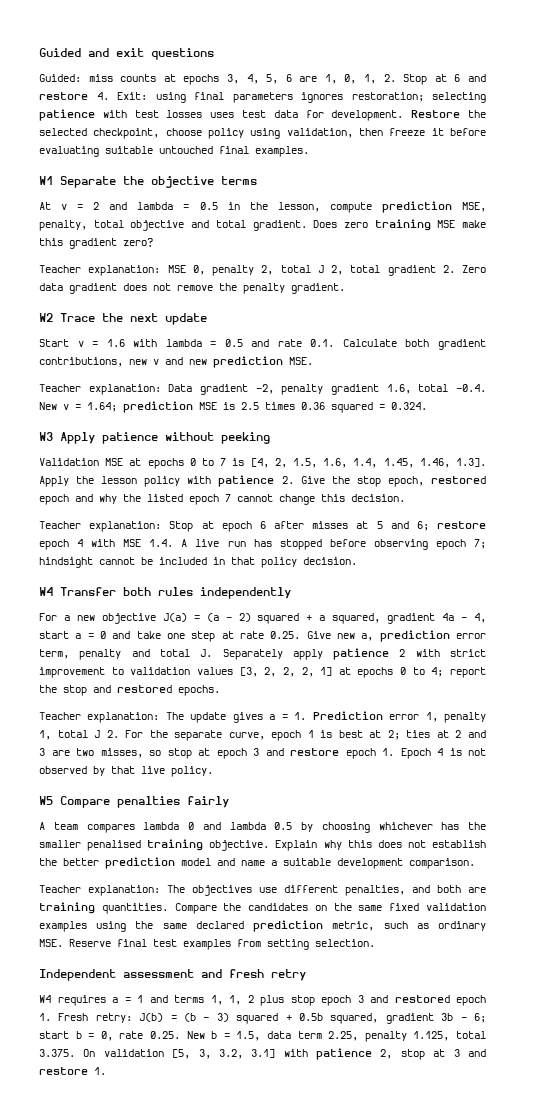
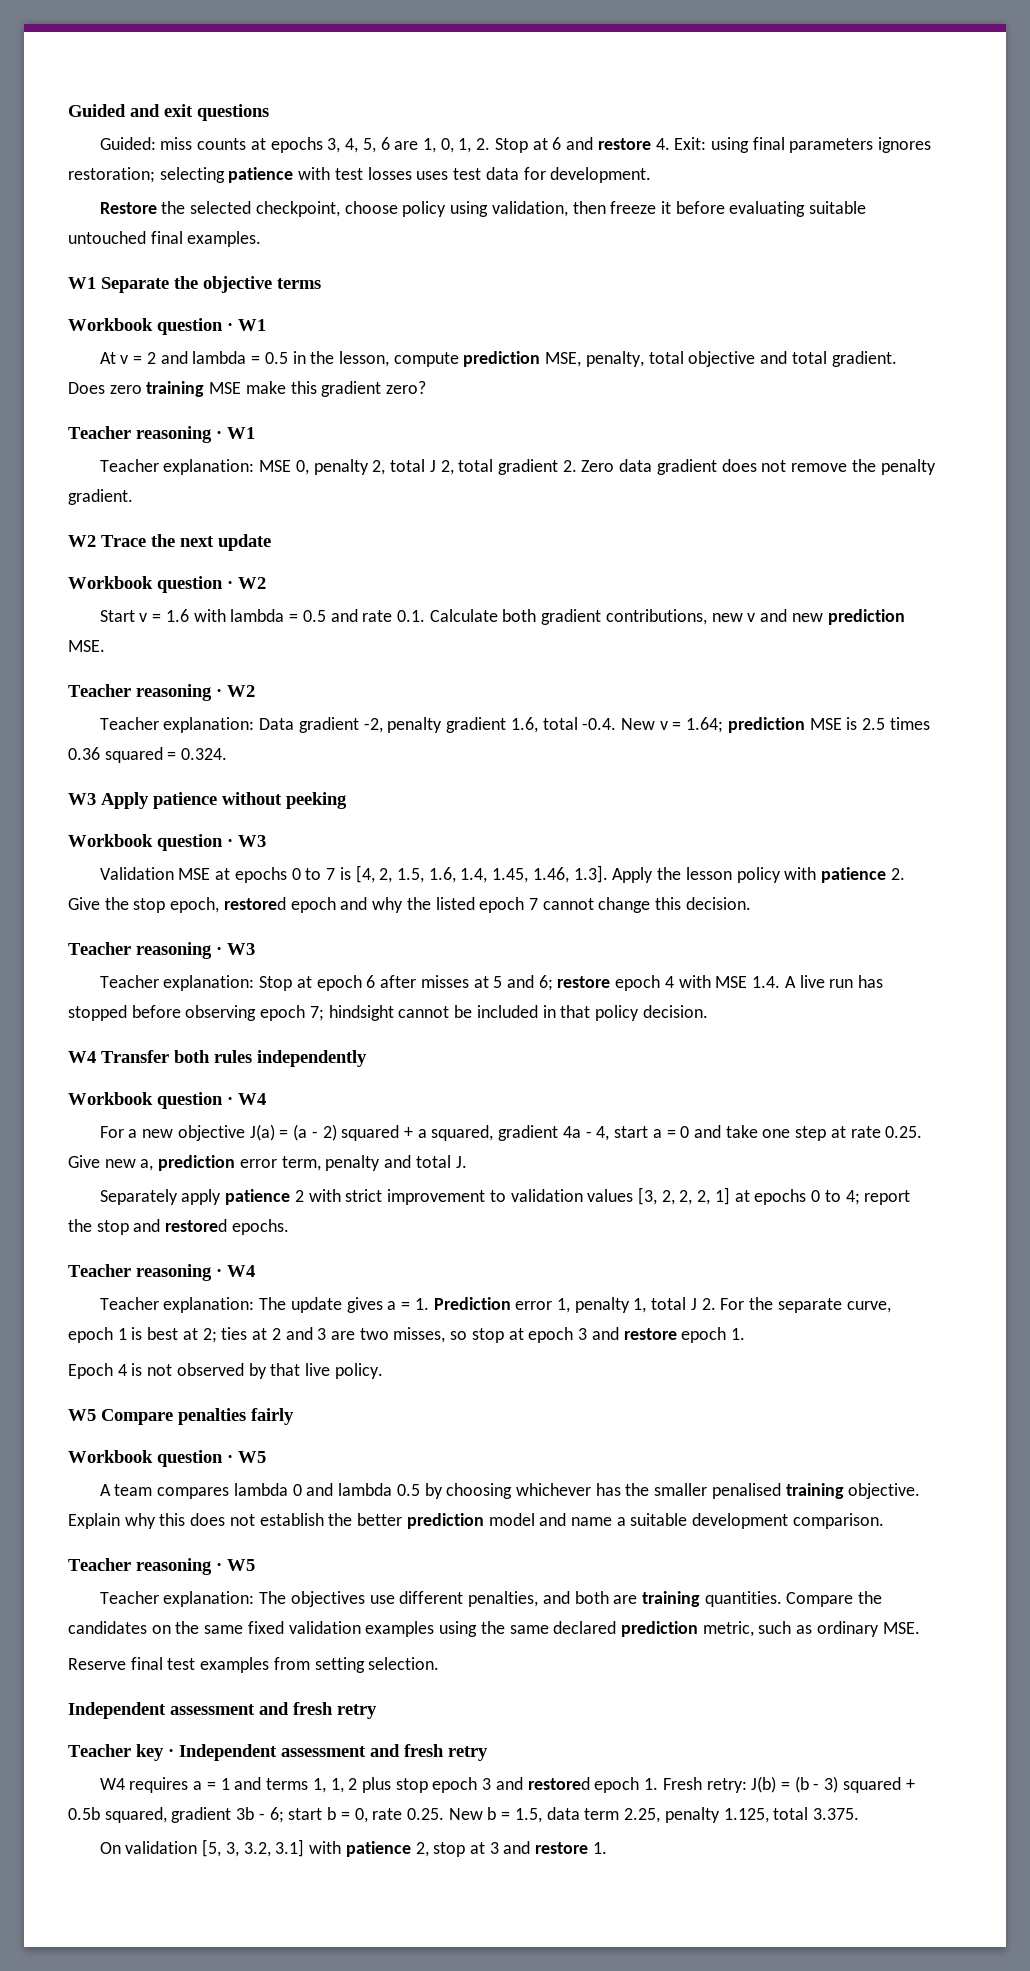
- Guided: miss counts at epochs 3, 4, 5, 6 are 1, 0, 1, 2. Stop at 6 and restore 4. Exit: using final parameters ignores restoration; selecting patience with test losses uses test data for development. Restore the selected checkpoint, choose policy using validation, then freeze it before evaluating suitable untouched final examples.
+ Guided: miss counts at epochs 3, 4, 5, 6 are 1, 0, 1, 2. Stop at 6 and restore 4. Exit: using final parameters ignores restoration; selecting patience with test losses uses test data for development.
+ Restore the selected checkpoint, choose policy using validation, then freeze it before evaluating suitable untouched final examples.
+ Workbook question · W1
+ Teacher reasoning · W1
+ Workbook question · W2
+ Teacher reasoning · W2
+ Workbook question · W3
+ Teacher reasoning · W3
+ Workbook question · W4
- For a new objective J(a) = (a - 2) squared + a squared, gradient 4a - 4, start a = 0 and take one step at rate 0.25. Give new a, prediction error term, penalty and total J. Separately apply patience 2 with strict improvement to validation values [3, 2, 2, 2, 1] at epochs 0 to 4;
+ For a new objective J(a) = (a - 2) squared + a squared, gradient 4a - 4, start a = 0 and take one step at rate 0.25. Give new a, prediction error term, penalty and total J.
+ Separately apply patience 2 with strict improvement to validation values [3, 2, 2, 2, 1] at epochs 0 to 4;
+ Teacher reasoning · W4
- Teacher explanation: The update gives a = 1. Prediction error 1, penalty 1, total J 2. For the separate curve, epoch 1 is best at 2; ties at 2 and 3 are two misses, so stop at epoch 3 and restore epoch 1. Epoch 4 is not observed by that live policy.
+ Teacher explanation: The update gives a = 1. Prediction error 1, penalty 1, total J 2. For the separate curve, epoch 1 is best at 2; ties at 2 and 3 are two misses, so stop at epoch 3 and restore epoch 1.
+ Epoch 4 is not observed by that live policy.
+ Workbook question · W5
+ Teacher reasoning · W5
- Compare the candidates on the same fixed validation examples using the same declared prediction metric, such as ordinary MSE. Reserve final test examples from setting selection.
+ Compare the candidates on the same fixed validation examples using the same declared prediction metric, such as ordinary MSE.
+ Reserve final test examples from setting selection.
+ Teacher key · Independent assessment and fresh retry
- start b = 0, rate 0.25. New b = 1.5, data term 2.25, penalty 1.125, total 3.375. On validation [5, 3, 3.2, 3.1] with patience 2, stop at 3 and restore 1.
+ start b = 0, rate 0.25. New b = 1.5, data term 2.25, penalty 1.125, total 3.375.
+ On validation [5, 3, 3.2, 3.1] with patience 2, stop at 3 and restore 1.

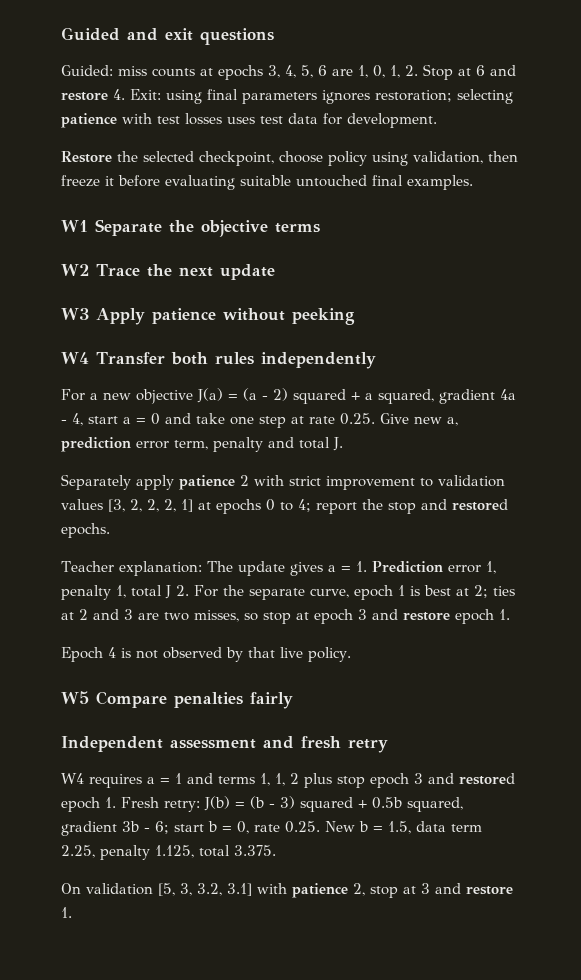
- Workbook question · W1
- At v = 2 and lambda = 0.5 in the lesson, compute prediction MSE, penalty, total objective and total gradient. Does zero training MSE make this gradient zero?
- Teacher reasoning · W1
- Teacher explanation: MSE 0, penalty 2, total J 2, total gradient 2. Zero data gradient does not remove the penalty gradient.
- Workbook question · W2
- Start v = 1.6 with lambda = 0.5 and rate 0.1. Calculate both gradient contributions, new v and new prediction MSE.
- Teacher reasoning · W2
- Teacher explanation: Data gradient -2, penalty gradient 1.6, total -0.4. New v = 1.64; prediction MSE is 2.5 times 0.36 squared = 0.324.
- Workbook question · W3
- Validation MSE at epochs 0 to 7 is [4, 2, 1.5, 1.6, 1.4, 1.45, 1.46, 1.3]. Apply the lesson policy with patience 2. Give the stop epoch, restored epoch and why the listed epoch 7 cannot change this decision.
- Teacher reasoning · W3
- Teacher explanation: Stop at epoch 6 after misses at 5 and 6; restore epoch 4 with MSE 1.4. A live run has stopped before observing epoch 7; hindsight cannot be included in that policy decision.
- Workbook question · W4
- Teacher reasoning · W4
- Workbook question · W5
- A team compares lambda 0 and lambda 0.5 by choosing whichever has the smaller penalised training objective. Explain why this does not establish the better prediction model and name a suitable development comparison.
- Teacher reasoning · W5
- Teacher explanation: The objectives use different penalties, and both are training quantities. Compare the candidates on the same fixed validation examples using the same declared prediction metric, such as ordinary MSE.
- Reserve final test examples from setting selection.
  Independent assessment and fresh retry
- Teacher key · Independent assessment and fresh retry

